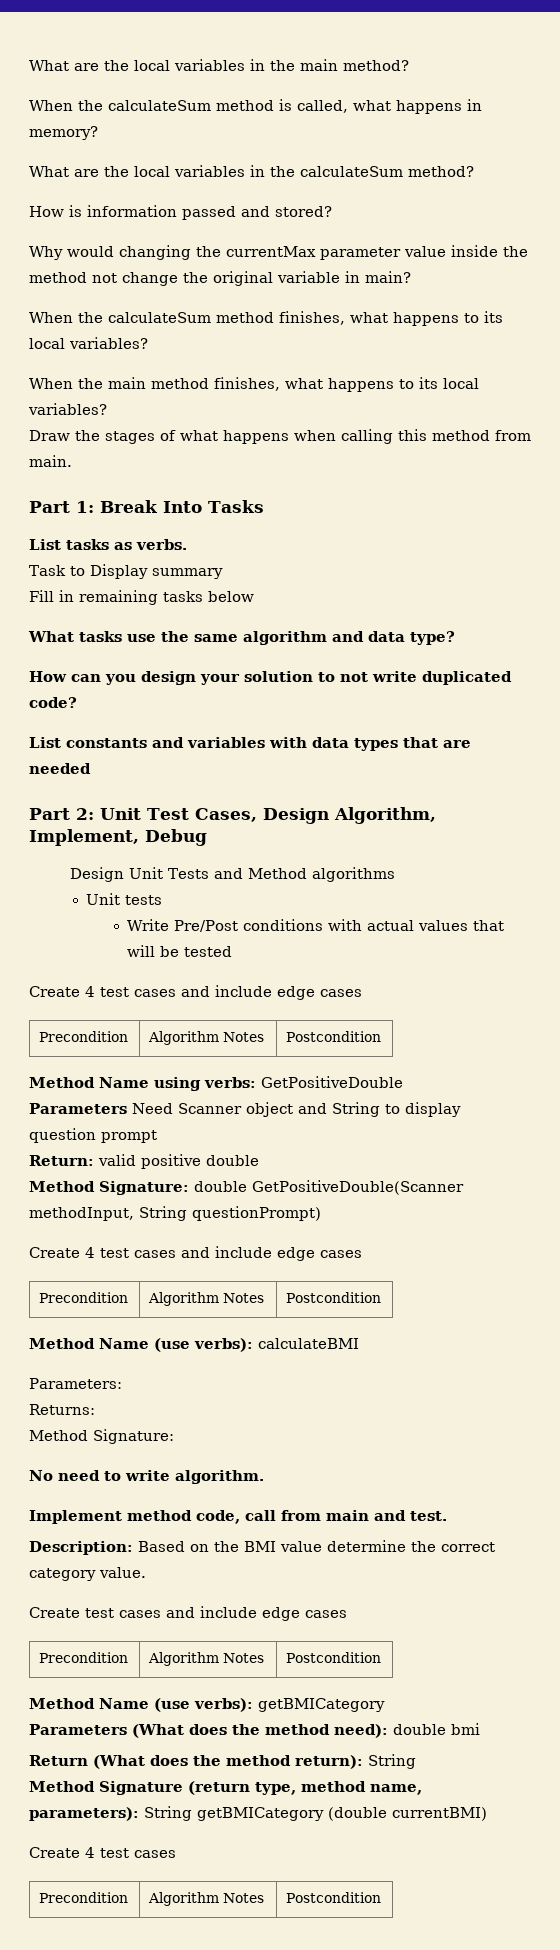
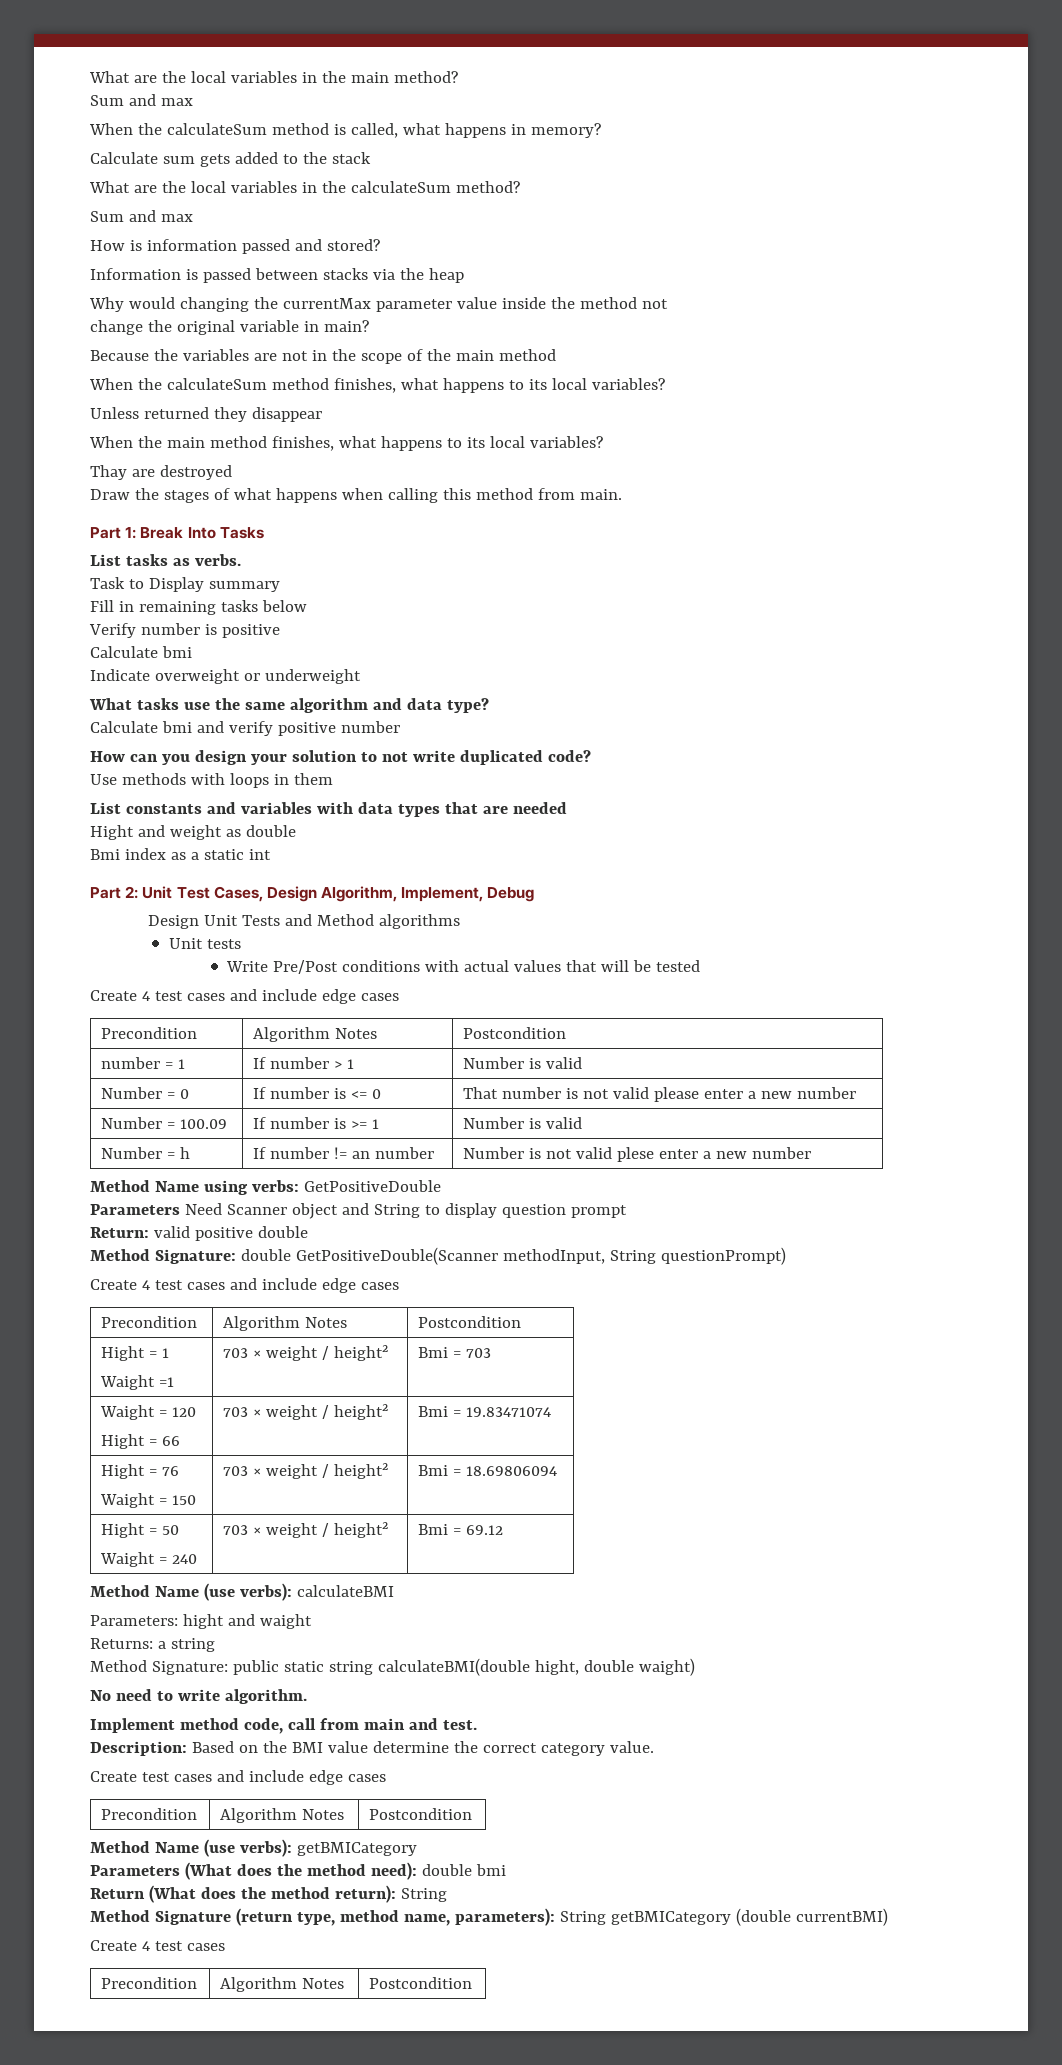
  What are the local variables in the main method?
+ Sum and max
+ Calculate sum gets added to the stack
  What are the local variables in the calculateSum method?
+ Sum and max
+ Information is passed between stacks via the heap
- Why would changing the currentMax parameter value inside the method not change the original variable in main?
+ Why would changing the currentMax parameter value inside the method not
+ change the original variable in main?
+ Because the variables are not in the scope of the main method
+ Unless returned they disappear
+ Thay are destroyed
+ Verify number is positive
+ Calculate bmi
+ Indicate overweight or underweight
+ Calculate bmi and verify positive number
+ Use methods with loops in them
+ Hight and weight as double
+ Bmi index as a static int
+ number = 1 | If number > 1 | Number is valid
+ Number = 0 | If number is <= 0 | That number is not valid please enter a new number
+ Number = 100.09 | If number is >= 1 | Number is valid
+ Number = h | If number != an number | Number is not valid plese enter a new number
+ Hight = 1
+ Waight =1 | 703 × weight / height² | Bmi = 703
+ Waight = 120
+ Hight = 66 | 703 × weight / height² | Bmi = 19.83471074
+ Hight = 76
+ Waight = 150 | 703 × weight / height² | Bmi = 18.69806094
+ Hight = 50
+ Waight = 240 | 703 × weight / height² | Bmi = 69.12
- Parameters:
+ Parameters: hight and waight
- Returns:
- Method Signature:
+ Returns: a string
+ Method Signature: public static string calculateBMI(double hight, double waight)

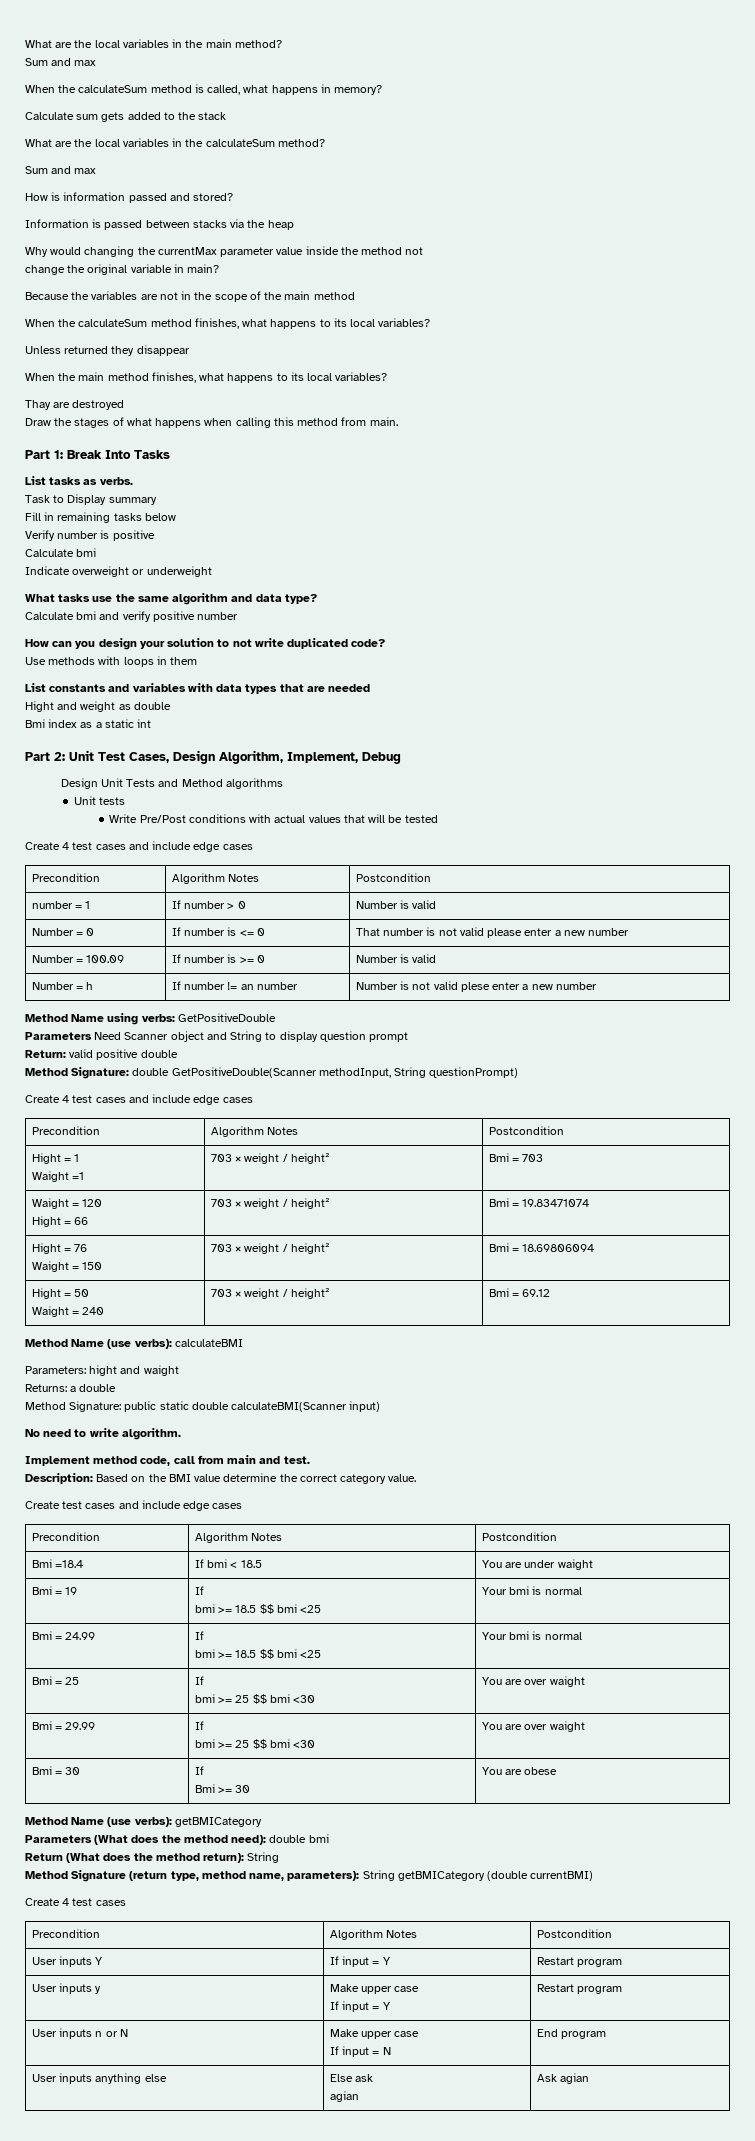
- number = 1 | If number > 1 | Number is valid
+ number = 1 | If number > 0 | Number is valid
- Number = 100.09 | If number is >= 1 | Number is valid
+ Number = 100.09 | If number is >= 0 | Number is valid
- Returns: a string
+ Returns: a double
- Method Signature: public static string calculateBMI(double hight, double waight)
+ Method Signature: public static double calculateBMI(Scanner input)
+ Bmi =18.4 | If bmi < 18.5 | You are under waight
+ Bmi = 19 | If
+ bmi >= 18.5 $$ bmi <25 | Your bmi is normal
+ Bmi = 24.99 | If
+ bmi >= 18.5 $$ bmi <25 | Your bmi is normal
+ Bmi = 25 | If
+ bmi >= 25 $$ bmi <30 | You are over waight
+ Bmi = 29.99 | If
+ bmi >= 25 $$ bmi <30 | You are over waight
+ Bmi = 30 | If
+ Bmi >= 30 | You are obese
+ User inputs Y | If input = Y | Restart program
+ User inputs y | Make upper case
+ If input = Y | Restart program
+ User inputs n or N | Make upper case
+ If input = N | End program
+ User inputs anything else | Else ask
+ agian | Ask agian

